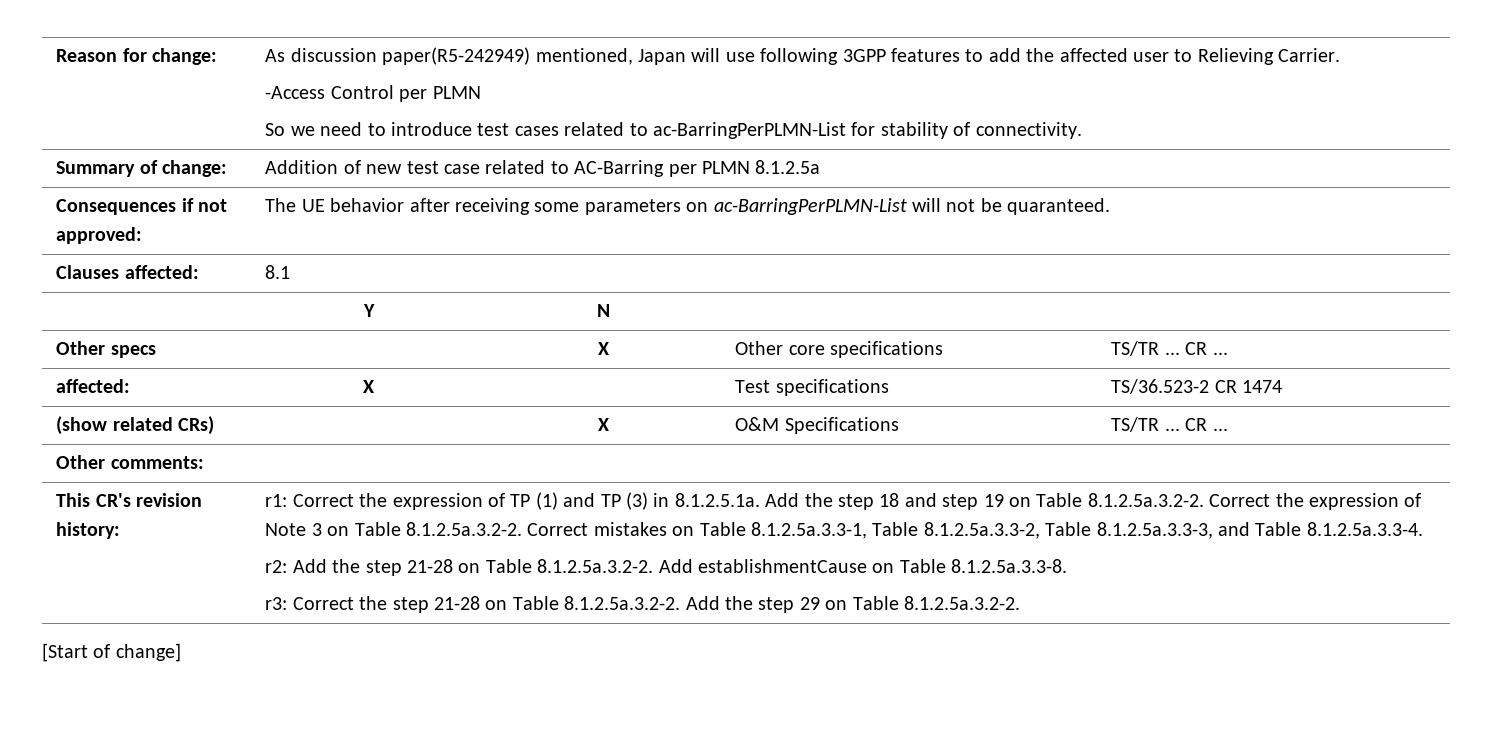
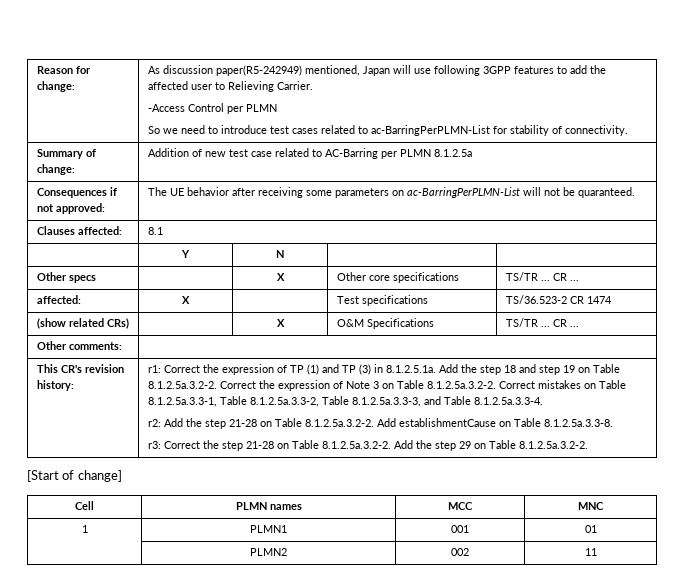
+ Cell | PLMN names | MCC | MNC
+ 1 | PLMN1 | 001 | 01
+ | PLMN2 | 002 | 11

